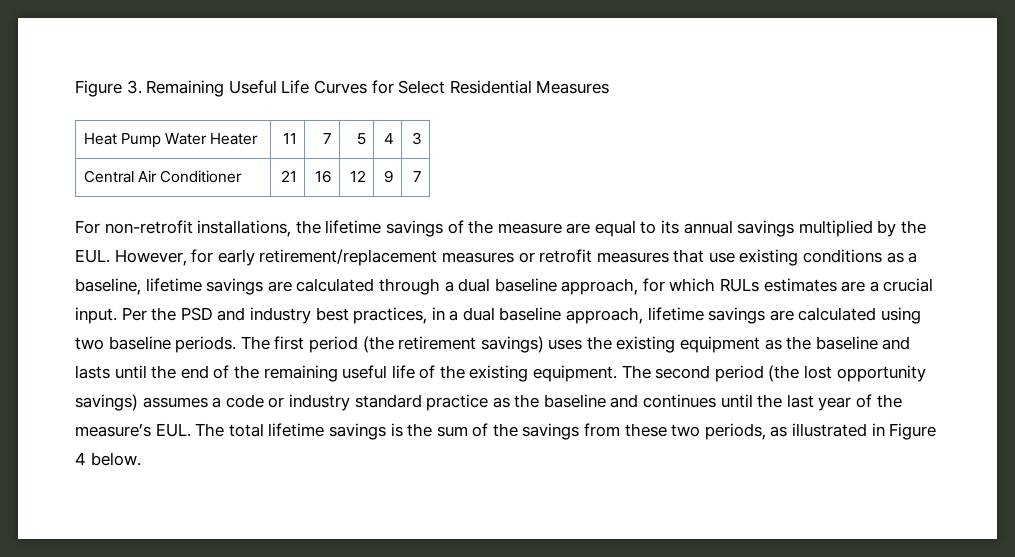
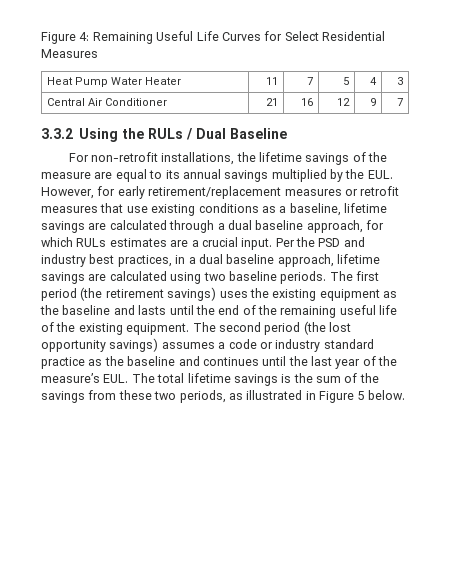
- Figure 3. Remaining Useful Life Curves for Select Residential Measures
+ Figure 4: Remaining Useful Life Curves for Select Residential Measures
+ 3.3.2 Using the RULs / Dual Baseline
- The second period (the lost opportunity savings) assumes a code or industry standard practice as the baseline and continues until the last year of the measure’s EUL. The total lifetime savings is the sum of the savings from these two periods, as illustrated in Figure 4 below.
+ The second period (the lost opportunity savings) assumes a code or industry standard practice as the baseline and continues until the last year of the measure’s EUL. The total lifetime savings is the sum of the savings from these two periods, as illustrated in Figure 5 below.

